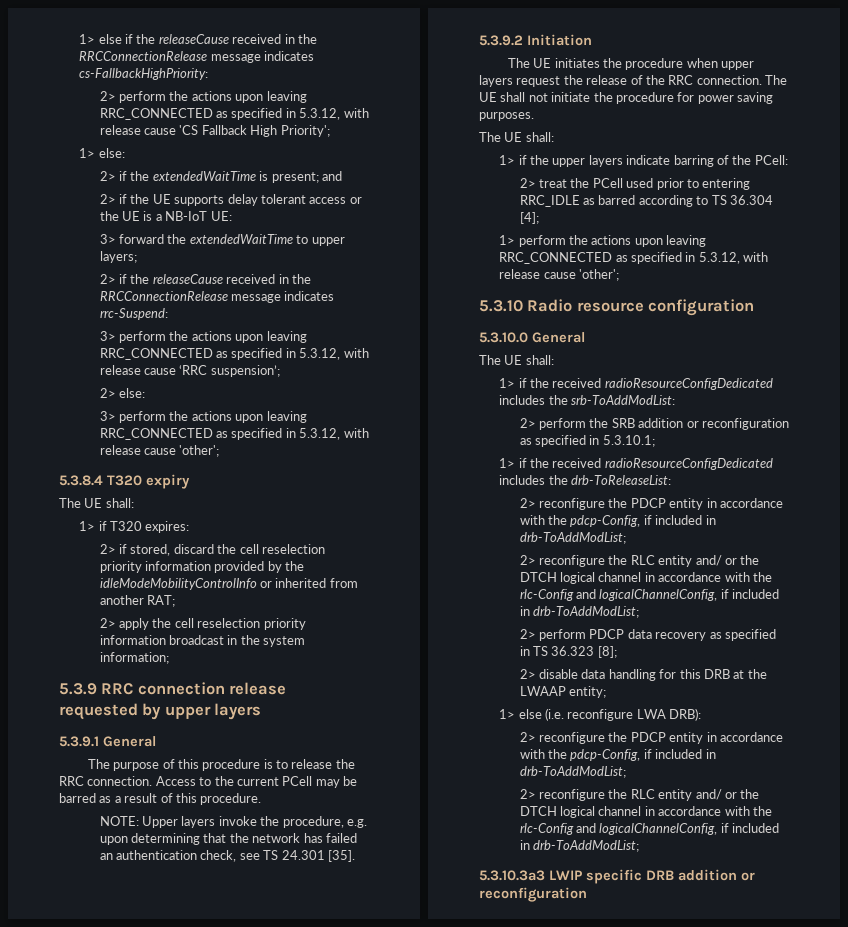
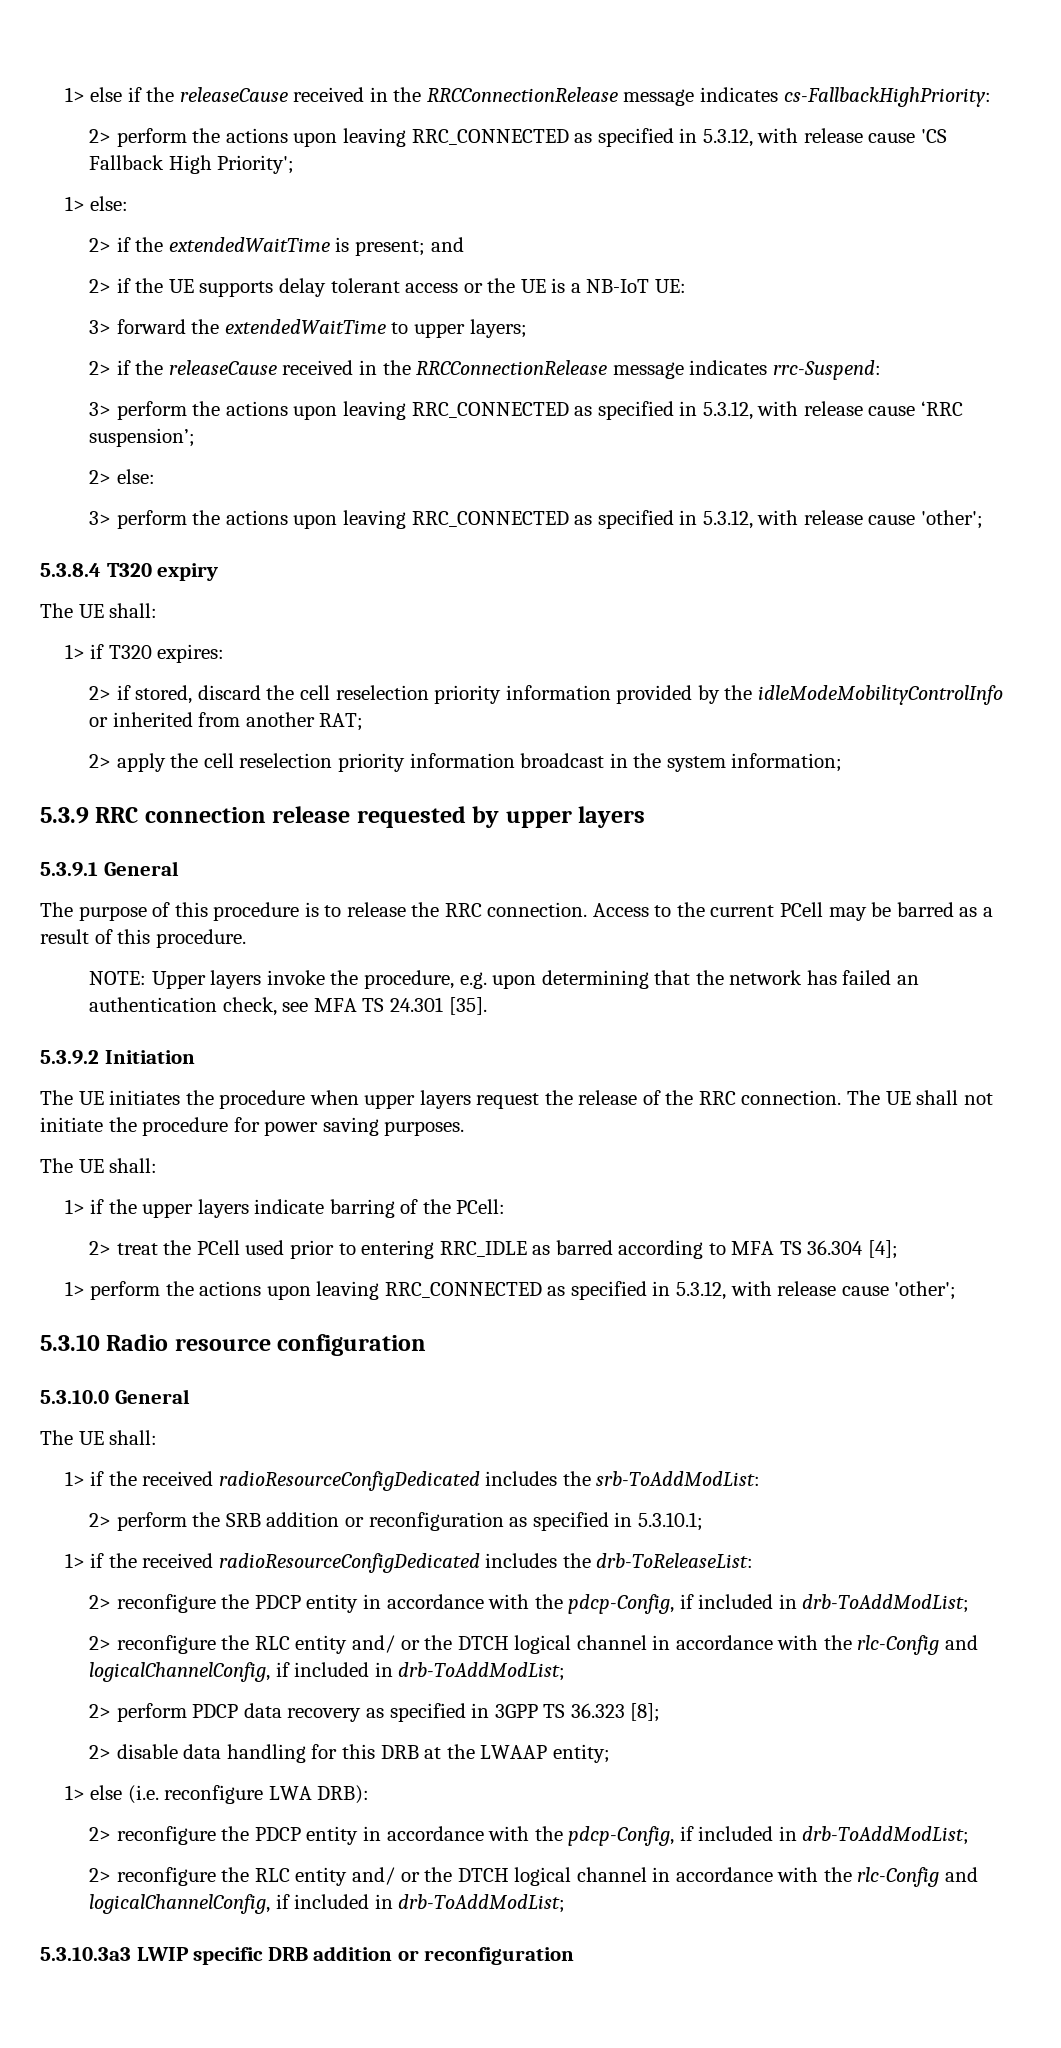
- NOTE: Upper layers invoke the procedure, e.g. upon determining that the network has failed an authentication check, see TS 24.301 [35].
+ NOTE: Upper layers invoke the procedure, e.g. upon determining that the network has failed an authentication check, see MFA TS 24.301 [35].
- 2> treat the PCell used prior to entering RRC_IDLE as barred according to TS 36.304 [4];
+ 2> treat the PCell used prior to entering RRC_IDLE as barred according to MFA TS 36.304 [4];
- 2> perform PDCP data recovery as specified in TS 36.323 [8];
+ 2> perform PDCP data recovery as specified in 3GPP TS 36.323 [8];

